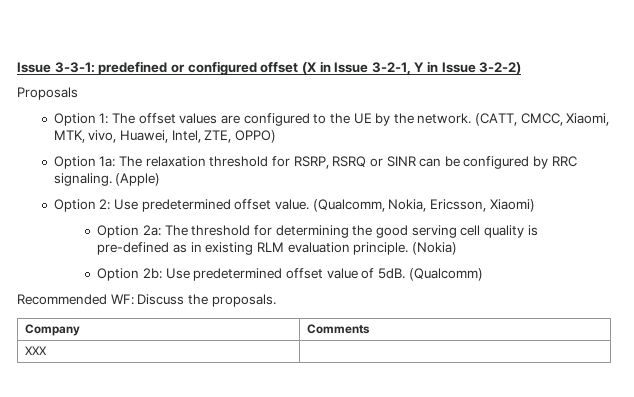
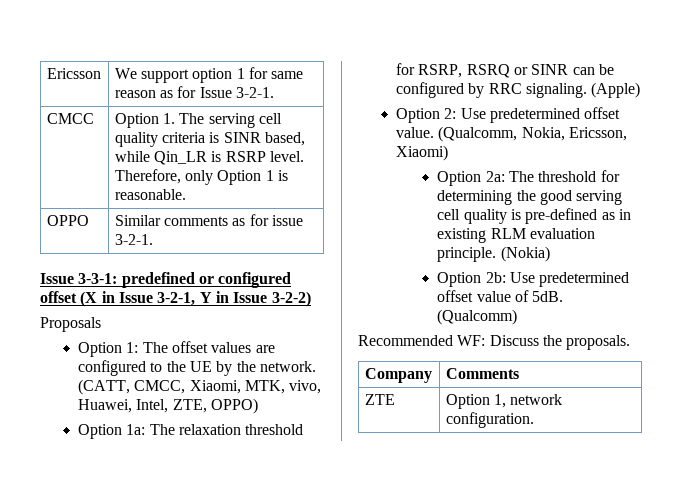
+ Ericsson | We support option 1 for same reason as for Issue 3-2-1.
+ CMCC | Option 1. The serving cell quality criteria is SINR based, while Qin_LR is RSRP level. Therefore, only Option 1 is reasonable.
+ OPPO | Similar comments as for issue 3-2-1.
- XXX |
+ ZTE | Option 1, network configuration.

